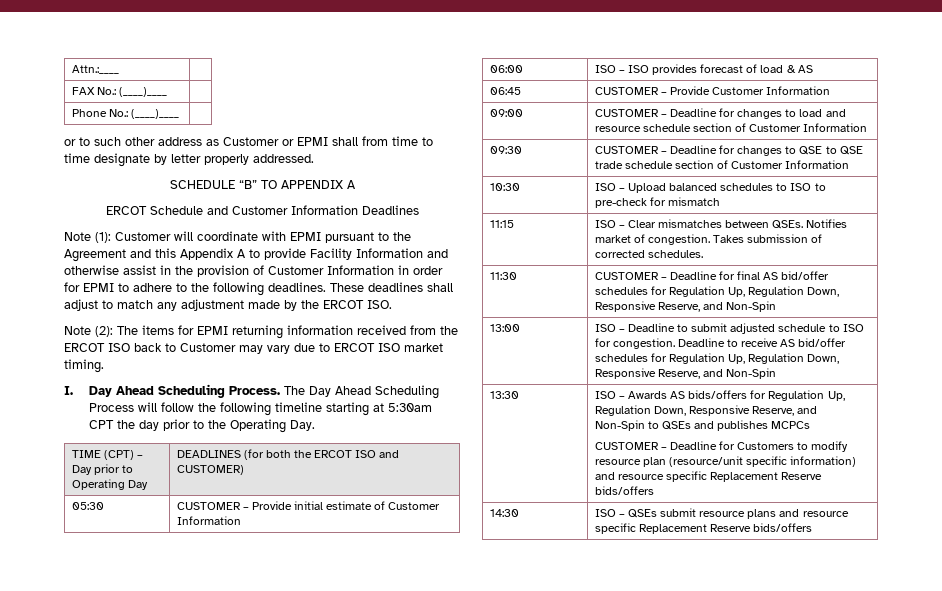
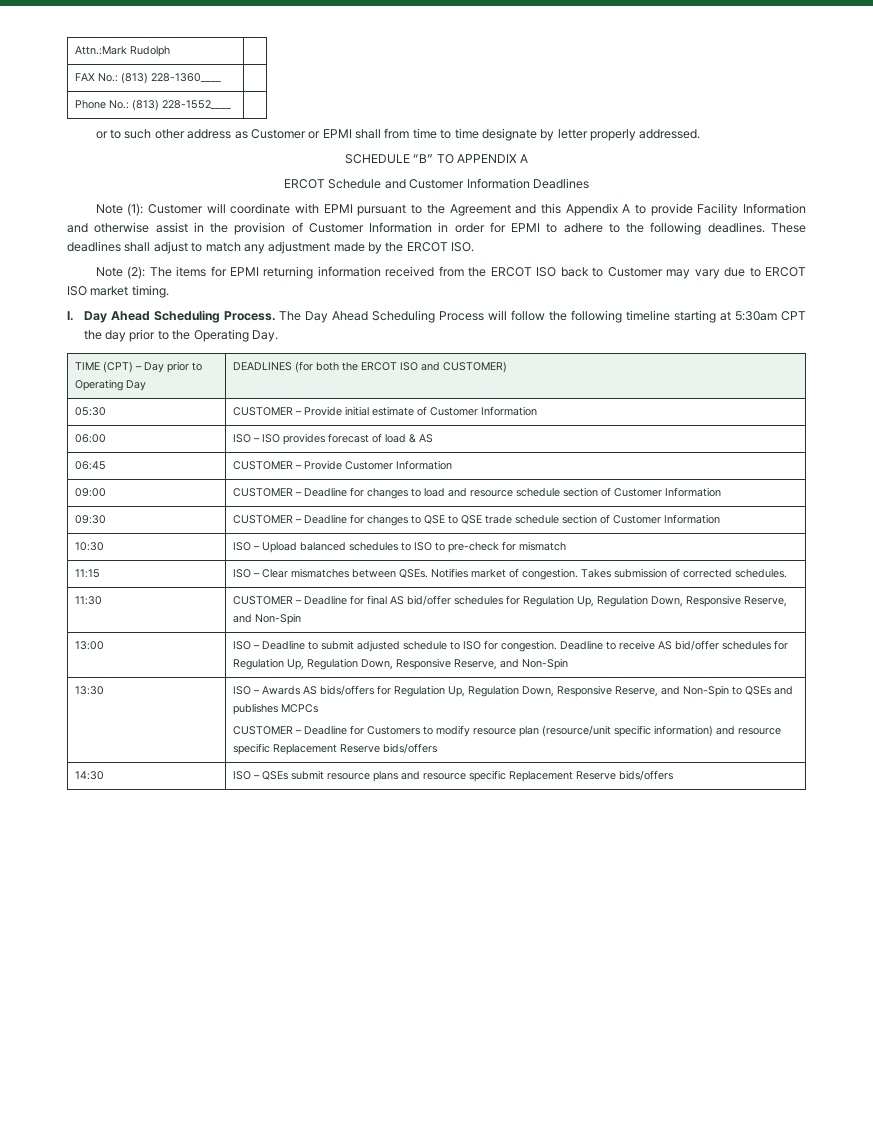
- Attn.:____ |
+ Attn.:Mark Rudolph |
- FAX No.: (____)____ |
+ FAX No.: (813) 228-1360____ |
- Phone No.: (____)____ |
+ Phone No.: (813) 228-1552____ |

